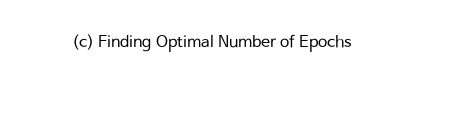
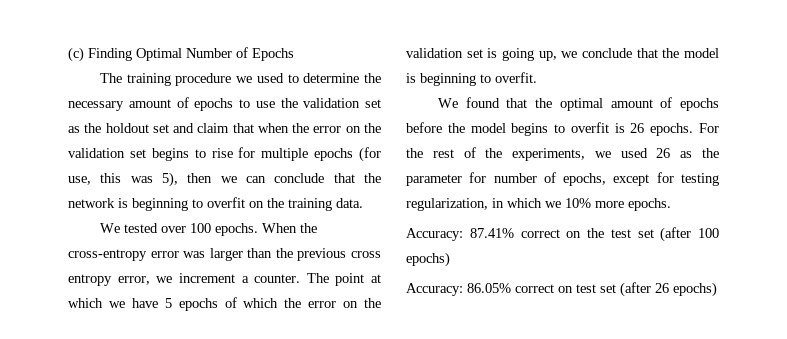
+ The training procedure we used to determine the necessary amount of epochs to use the validation set as the holdout set and claim that when the error on the validation set begins to rise for multiple epochs (for use, this was 5), then we can conclude that the network is beginning to overfit on the training data.
+ We tested over 100 epochs. When the cross-entropy error was larger than the previous cross entropy error, we increment a counter. The point at which we have 5 epochs of which the error on the validation set is going up, we conclude that the model is beginning to overfit.
+ We found that the optimal amount of epochs before the model begins to overfit is 26 epochs. For the rest of the experiments, we used 26 as the parameter for number of epochs, except for testing regularization, in which we 10% more epochs.
+ Accuracy: 87.41% correct on the test set (after 100 epochs)
+ Accuracy: 86.05% correct on test set (after 26 epochs)

